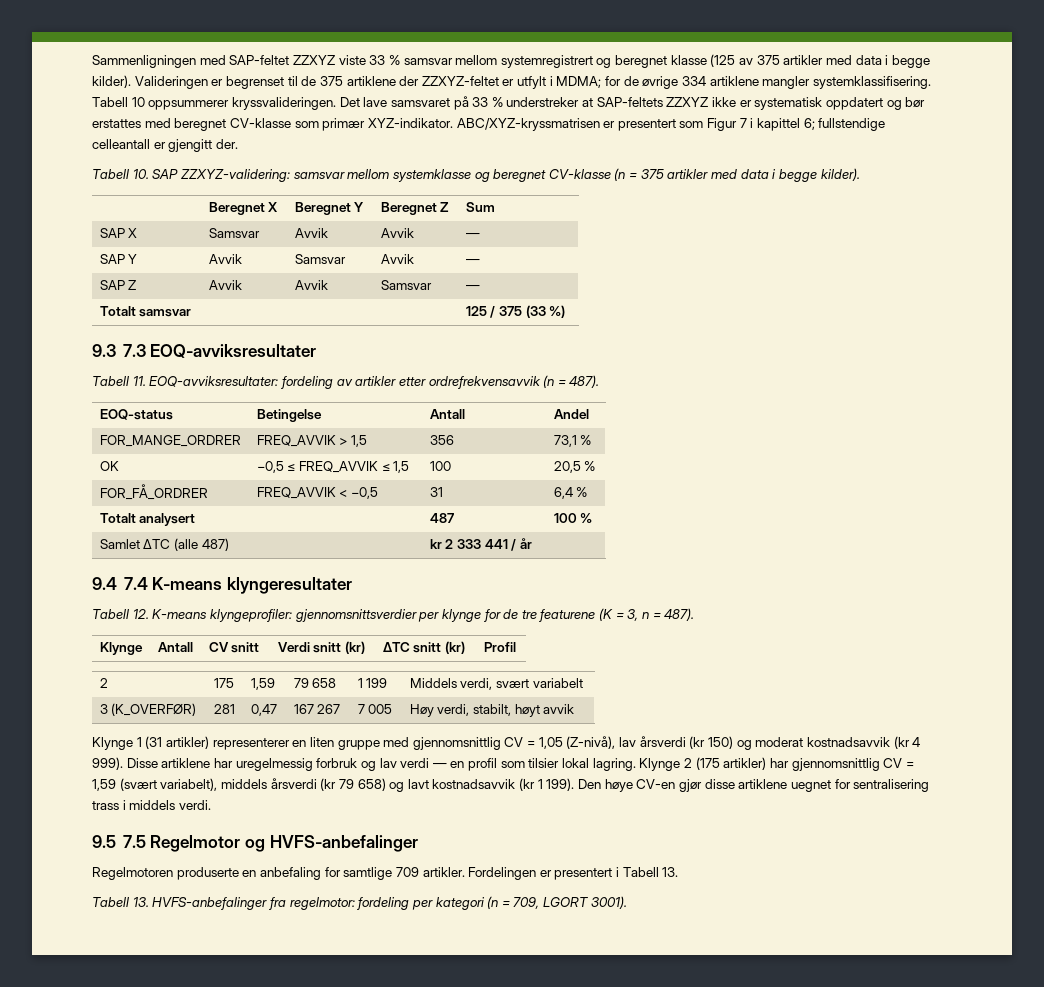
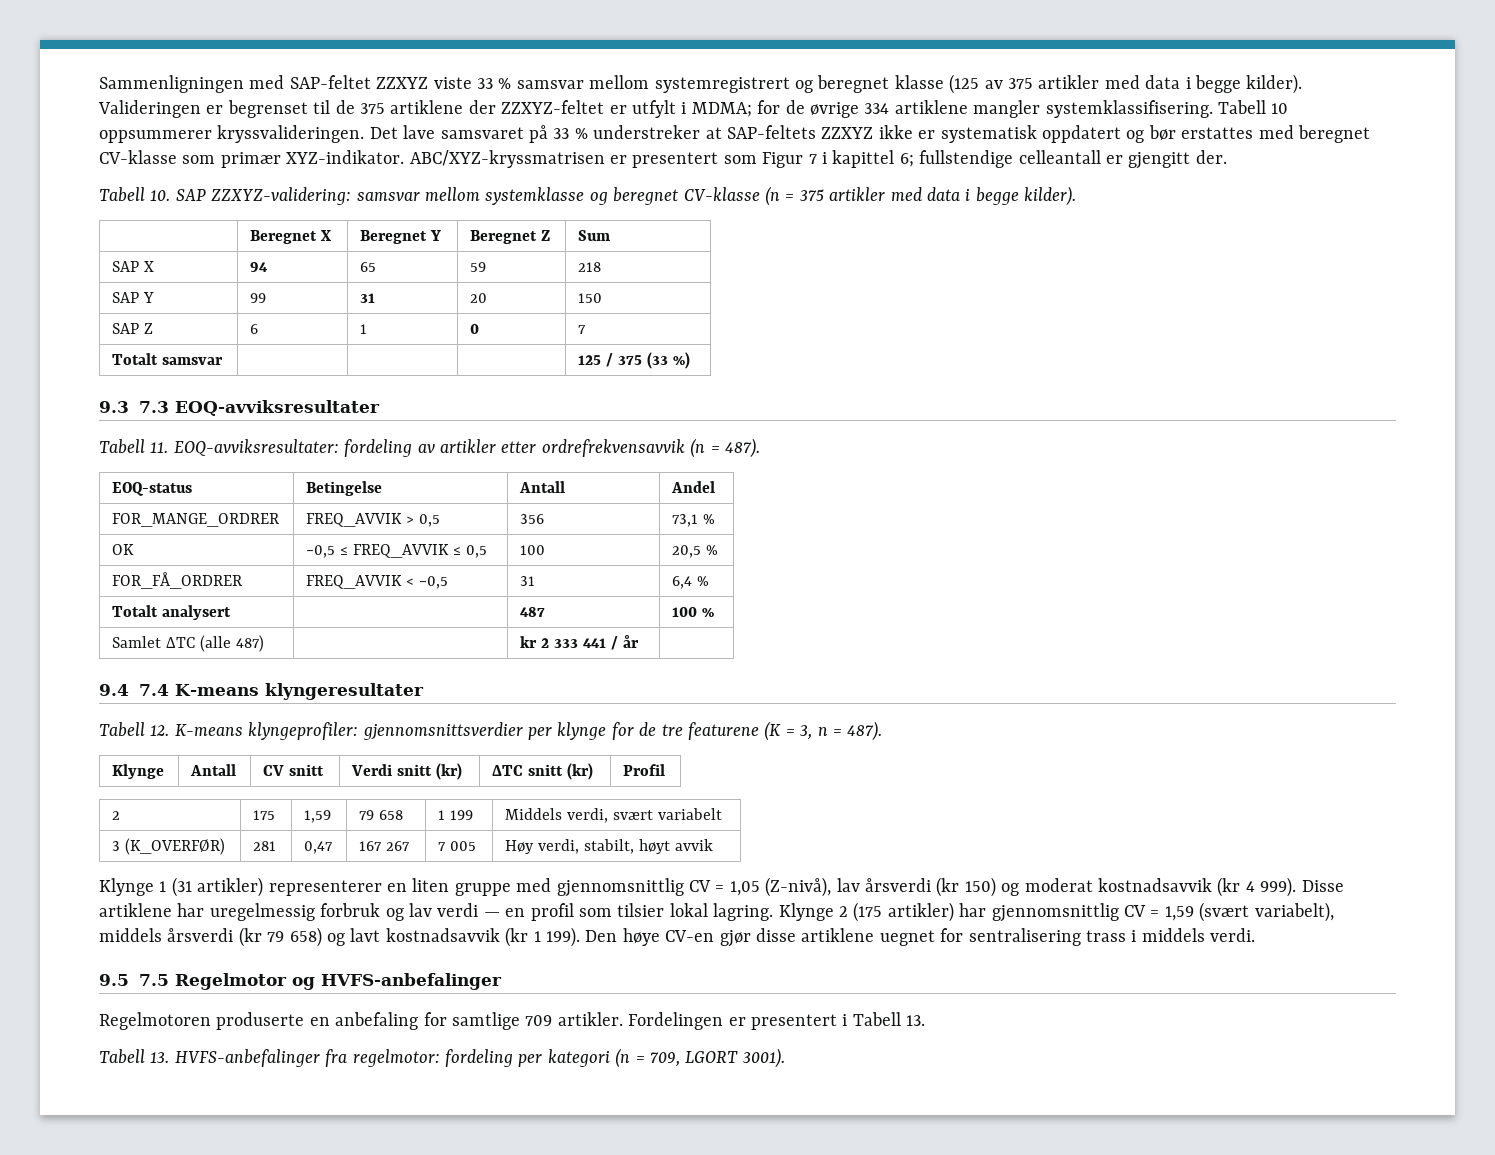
- SAP X | Samsvar | Avvik | Avvik | —
- SAP Y | Avvik | Samsvar | Avvik | —
- SAP Z | Avvik | Avvik | Samsvar | —
+ SAP X | 94 | 65 | 59 | 218
+ SAP Y | 99 | 31 | 20 | 150
+ SAP Z | 6 | 1 | 0 | 7
- FOR_MANGE_ORDRER | FREQ_AVVIK > 1,5 | 356 | 73,1 %
+ FOR_MANGE_ORDRER | FREQ_AVVIK > 0,5 | 356 | 73,1 %
- OK | −0,5 ≤ FREQ_AVVIK ≤ 1,5 | 100 | 20,5 %
+ OK | −0,5 ≤ FREQ_AVVIK ≤ 0,5 | 100 | 20,5 %

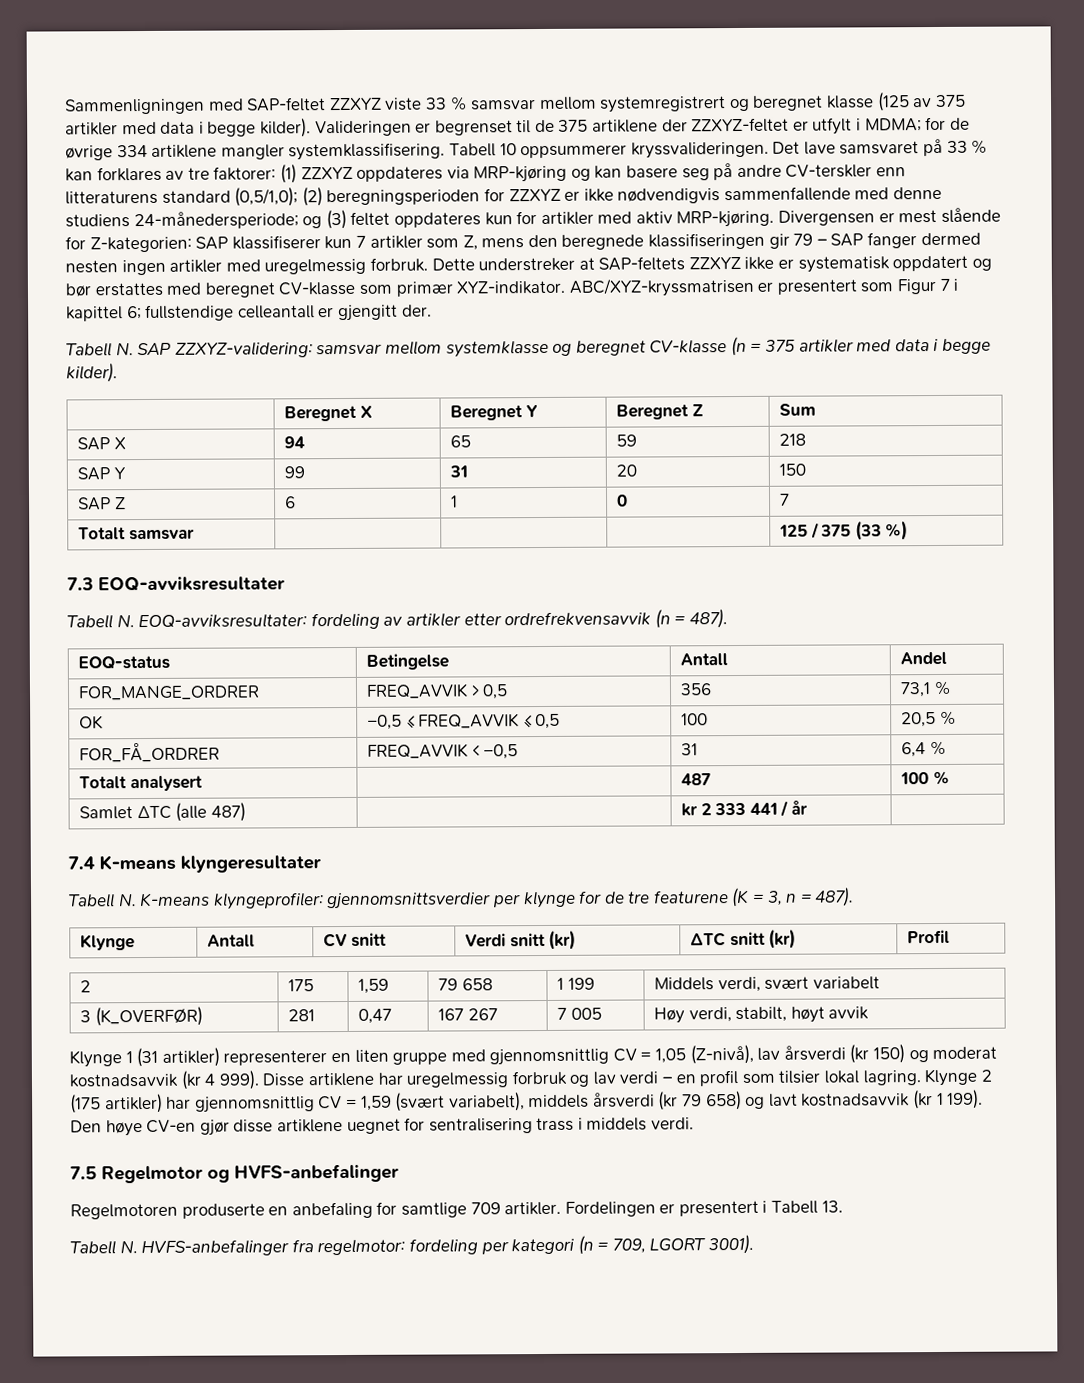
- Det lave samsvaret på 33 % understreker at SAP-feltets ZZXYZ ikke er systematisk oppdatert og bør erstattes med beregnet CV-klasse som primær XYZ-indikator.
+ Det lave samsvaret på 33 % kan forklares av tre faktorer: (1) ZZXYZ oppdateres via MRP-kjøring og kan basere seg på andre CV-terskler enn litteraturens standard (0,5/1,0); (2) beregningsperioden for ZZXYZ er ikke nødvendigvis sammenfallende med denne studiens 24-månedersperiode; og (3) feltet oppdateres kun for artikler med aktiv MRP-kjøring. Divergensen er mest slående for Z-kategorien: SAP klassifiserer kun 7 artikler som Z, mens den beregnede klassifiseringen gir 79 – SAP fanger dermed nesten ingen artikler med uregelmessig forbruk. Dette understreker at SAP-feltets ZZXYZ ikke er systematisk oppdatert og bør erstattes med beregnet CV-klasse som primær XYZ-indikator.
- Tabell 10. SAP ZZXYZ-validering: samsvar mellom systemklasse og beregnet CV-klasse (n = 375 artikler med data i begge kilder).
+ Tabell N. SAP ZZXYZ-validering: samsvar mellom systemklasse og beregnet CV-klasse (n = 375 artikler med data i begge kilder).
- 9.3 7.3 EOQ-avviksresultater
+ 7.3 EOQ-avviksresultater
- Tabell 11. EOQ-avviksresultater: fordeling av artikler etter ordrefrekvensavvik (n = 487).
+ Tabell N. EOQ-avviksresultater: fordeling av artikler etter ordrefrekvensavvik (n = 487).
- 9.4 7.4 K-means klyngeresultater
+ 7.4 K-means klyngeresultater
- Tabell 12. K-means klyngeprofiler: gjennomsnittsverdier per klynge for de tre featurene (K = 3, n = 487).
+ Tabell N. K-means klyngeprofiler: gjennomsnittsverdier per klynge for de tre featurene (K = 3, n = 487).
- Disse artiklene har uregelmessig forbruk og lav verdi — en profil som tilsier lokal lagring.
+ Disse artiklene har uregelmessig forbruk og lav verdi – en profil som tilsier lokal lagring.
- 9.5 7.5 Regelmotor og HVFS-anbefalinger
+ 7.5 Regelmotor og HVFS-anbefalinger
- Tabell 13. HVFS-anbefalinger fra regelmotor: fordeling per kategori (n = 709, LGORT 3001).
+ Tabell N. HVFS-anbefalinger fra regelmotor: fordeling per kategori (n = 709, LGORT 3001).

